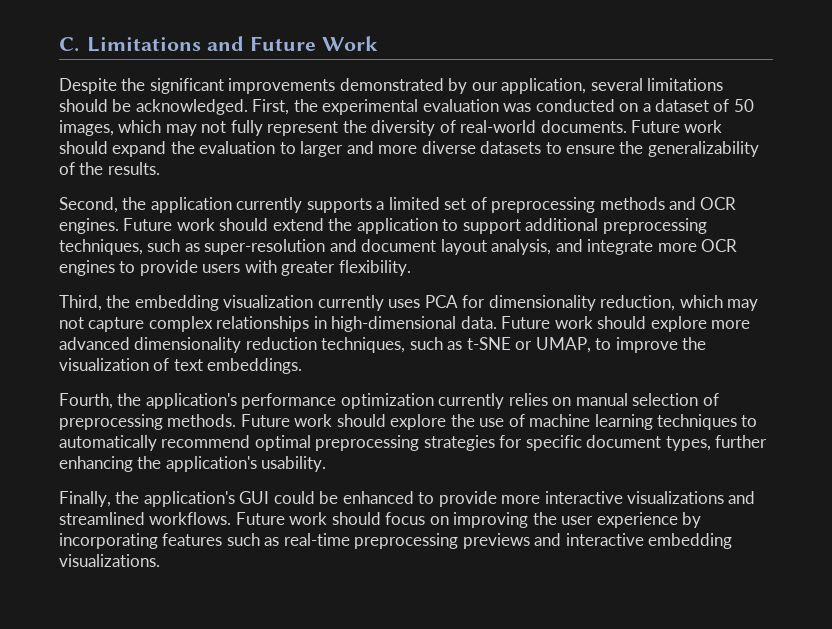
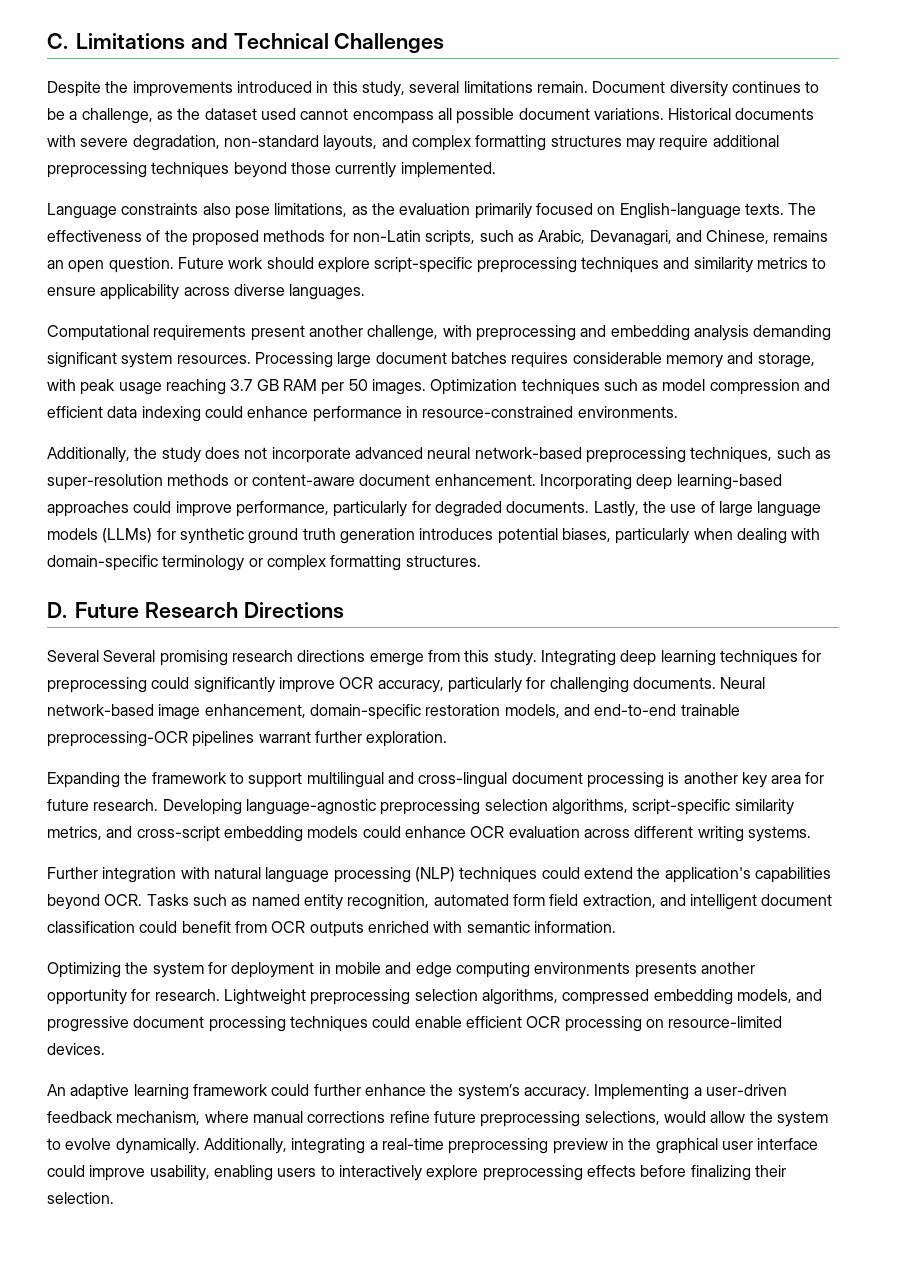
- C. Limitations and Future Work
+ C. Limitations and Technical Challenges
- Despite the significant improvements demonstrated by our application, several limitations should be acknowledged. First, the experimental evaluation was conducted on a dataset of 50 images, which may not fully represent the diversity of real-world documents. Future work should expand the evaluation to larger and more diverse datasets to ensure the generalizability of the results.
- Second, the application currently supports a limited set of preprocessing methods and OCR engines. Future work should extend the application to support additional preprocessing techniques, such as super-resolution and document layout analysis, and integrate more OCR engines to provide users with greater flexibility.
- Third, the embedding visualization currently uses PCA for dimensionality reduction, which may not capture complex relationships in high-dimensional data. Future work should explore more advanced dimensionality reduction techniques, such as t-SNE or UMAP, to improve the visualization of text embeddings.
- Fourth, the application's performance optimization currently relies on manual selection of preprocessing methods. Future work should explore the use of machine learning techniques to automatically recommend optimal preprocessing strategies for specific document types, further enhancing the application's usability.
- Finally, the application's GUI could be enhanced to provide more interactive visualizations and streamlined workflows. Future work should focus on improving the user experience by incorporating features such as real-time preprocessing previews and interactive embedding visualizations.
+ Despite the improvements introduced in this study, several limitations remain. Document diversity continues to be a challenge, as the dataset used cannot encompass all possible document variations. Historical documents with severe degradation, non-standard layouts, and complex formatting structures may require additional preprocessing techniques beyond those currently implemented.
+ Language constraints also pose limitations, as the evaluation primarily focused on English-language texts. The effectiveness of the proposed methods for non-Latin scripts, such as Arabic, Devanagari, and Chinese, remains an open question. Future work should explore script-specific preprocessing techniques and similarity metrics to ensure applicability across diverse languages.
+ Computational requirements present another challenge, with preprocessing and embedding analysis demanding significant system resources. Processing large document batches requires considerable memory and storage, with peak usage reaching 3.7 GB RAM per 50 images. Optimization techniques such as model compression and efficient data indexing could enhance performance in resource-constrained environments.
+ Additionally, the study does not incorporate advanced neural network-based preprocessing techniques, such as super-resolution methods or content-aware document enhancement. Incorporating deep learning-based approaches could improve performance, particularly for degraded documents. Lastly, the use of large language models (LLMs) for synthetic ground truth generation introduces potential biases, particularly when dealing with domain-specific terminology or complex formatting structures.
+ D. Future Research Directions
+ Several Several promising research directions emerge from this study. Integrating deep learning techniques for preprocessing could significantly improve OCR accuracy, particularly for challenging documents. Neural network-based image enhancement, domain-specific restoration models, and end-to-end trainable preprocessing-OCR pipelines warrant further exploration.
+ Expanding the framework to support multilingual and cross-lingual document processing is another key area for future research. Developing language-agnostic preprocessing selection algorithms, script-specific similarity metrics, and cross-script embedding models could enhance OCR evaluation across different writing systems.
+ Further integration with natural language processing (NLP) techniques could extend the application's capabilities beyond OCR. Tasks such as named entity recognition, automated form field extraction, and intelligent document classification could benefit from OCR outputs enriched with semantic information.
+ Optimizing the system for deployment in mobile and edge computing environments presents another opportunity for research. Lightweight preprocessing selection algorithms, compressed embedding models, and progressive document processing techniques could enable efficient OCR processing on resource-limited devices.
+ An adaptive learning framework could further enhance the system’s accuracy. Implementing a user-driven feedback mechanism, where manual corrections refine future preprocessing selections, would allow the system to evolve dynamically. Additionally, integrating a real-time preprocessing preview in the graphical user interface could improve usability, enabling users to interactively explore preprocessing effects before finalizing their selection.

